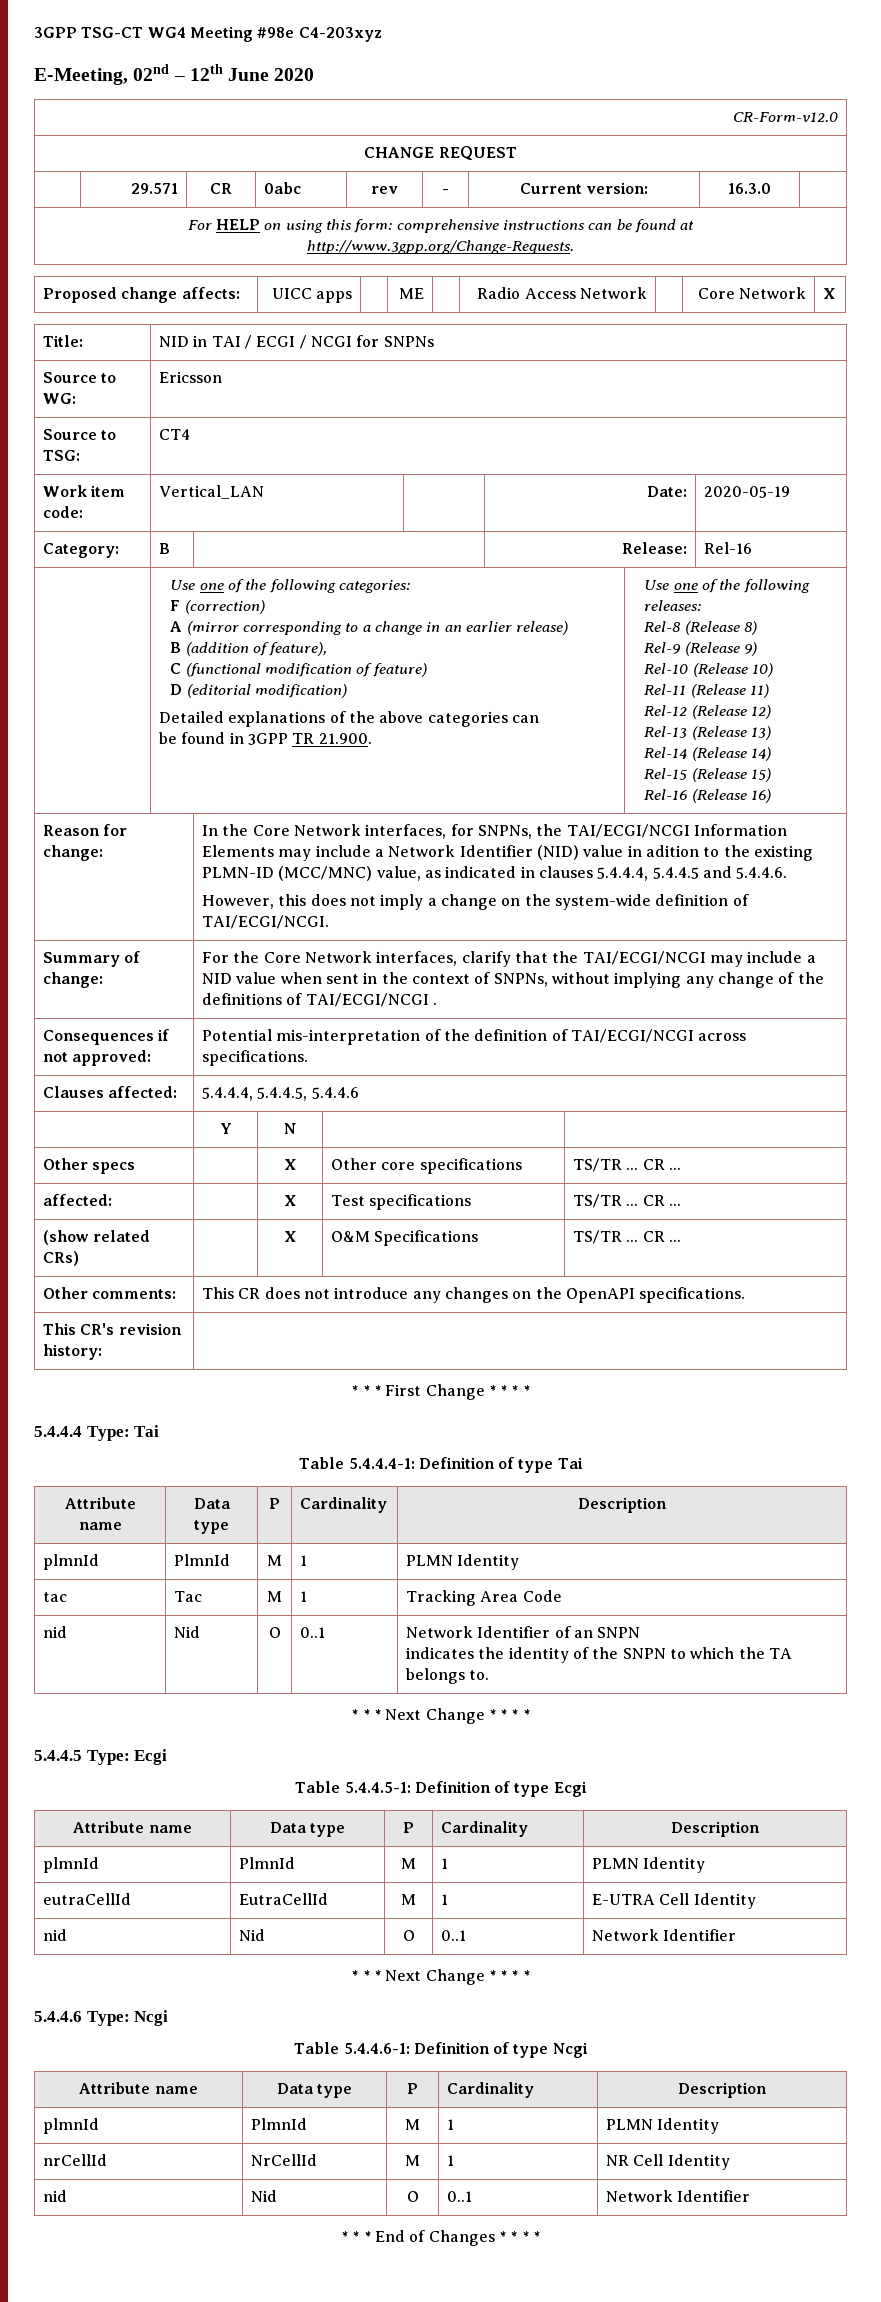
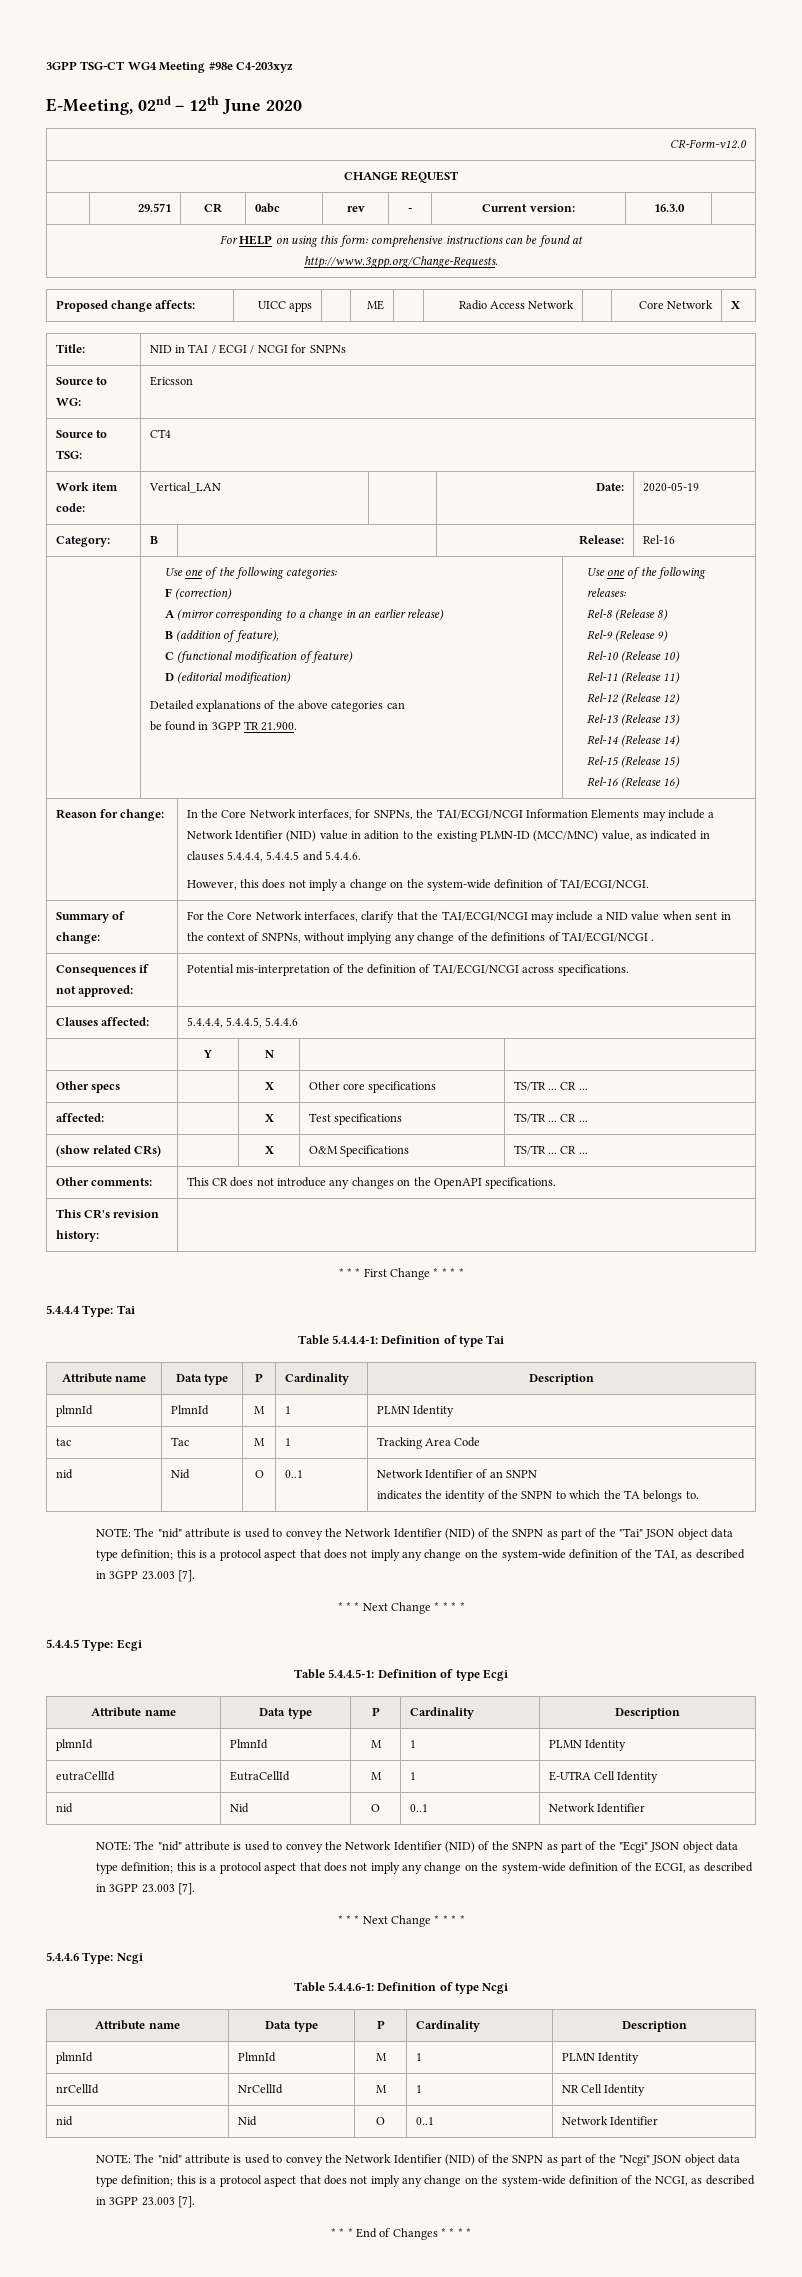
+ NOTE: The "nid" attribute is used to convey the Network Identifier (NID) of the SNPN as part of the "Tai" JSON object data type definition; this is a protocol aspect that does not imply any change on the system-wide definition of the TAI, as described in 3GPP 23.003 [7].
+ NOTE: The "nid" attribute is used to convey the Network Identifier (NID) of the SNPN as part of the "Ecgi" JSON object data type definition; this is a protocol aspect that does not imply any change on the system-wide definition of the ECGI, as described in 3GPP 23.003 [7].
+ NOTE: The "nid" attribute is used to convey the Network Identifier (NID) of the SNPN as part of the "Ncgi" JSON object data type definition; this is a protocol aspect that does not imply any change on the system-wide definition of the NCGI, as described in 3GPP 23.003 [7].

